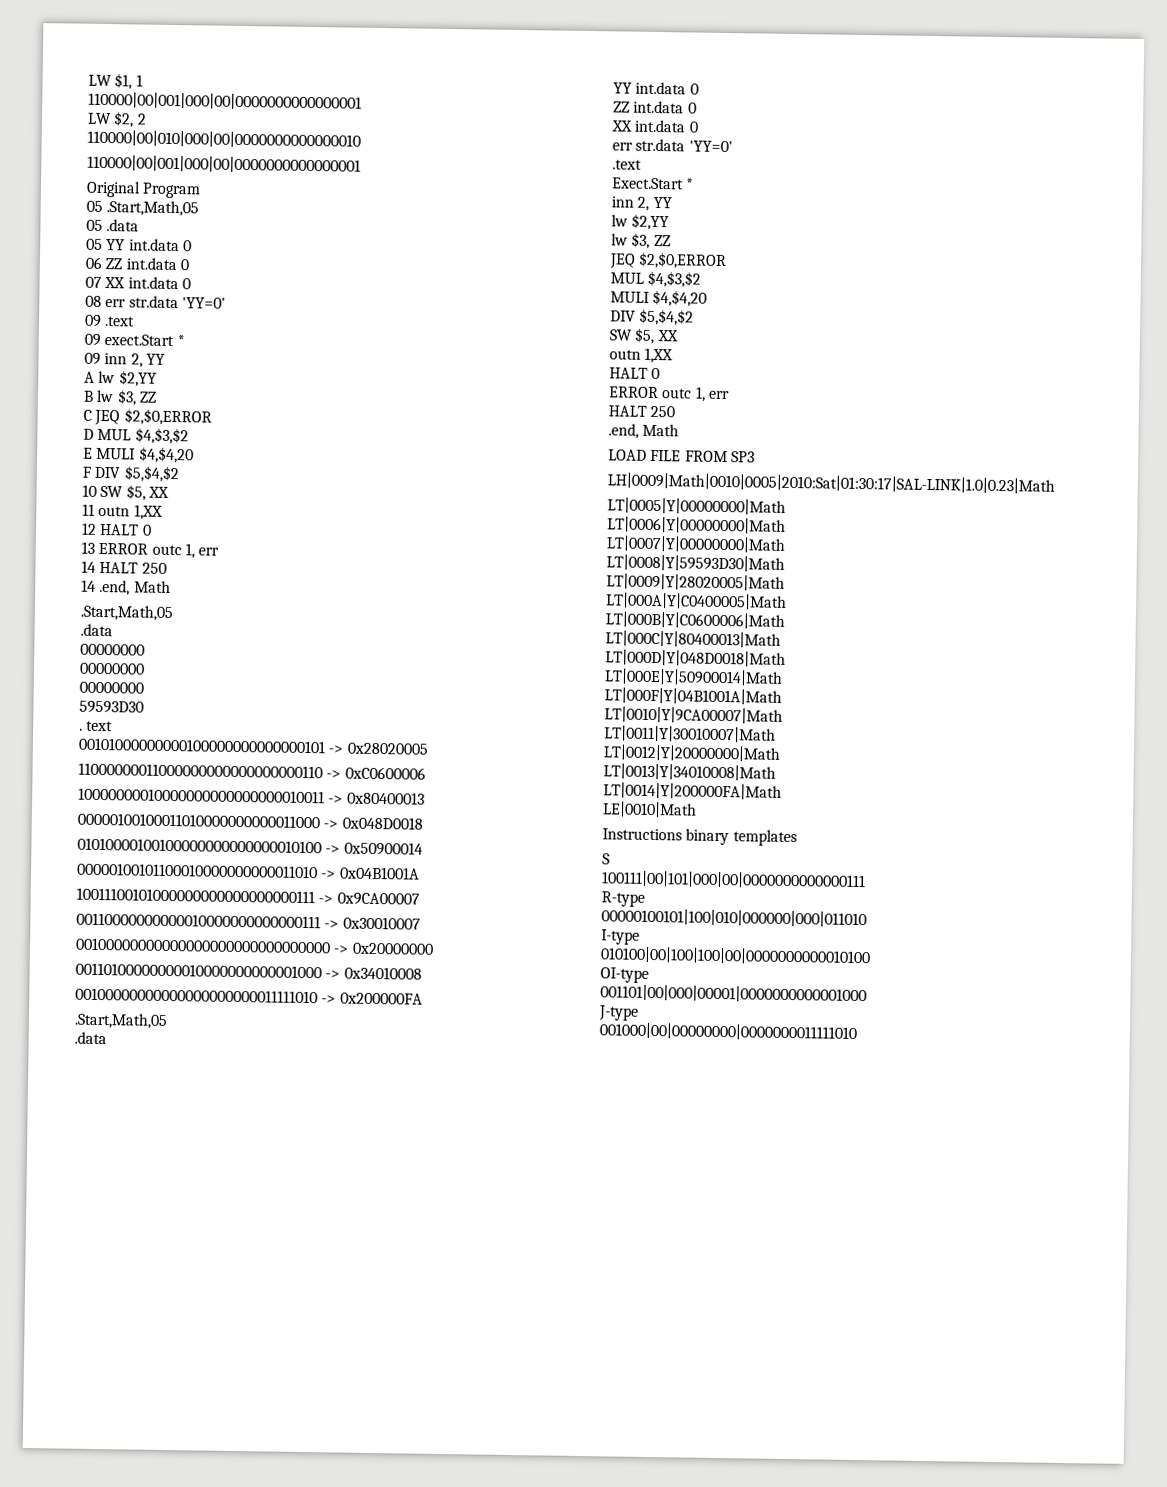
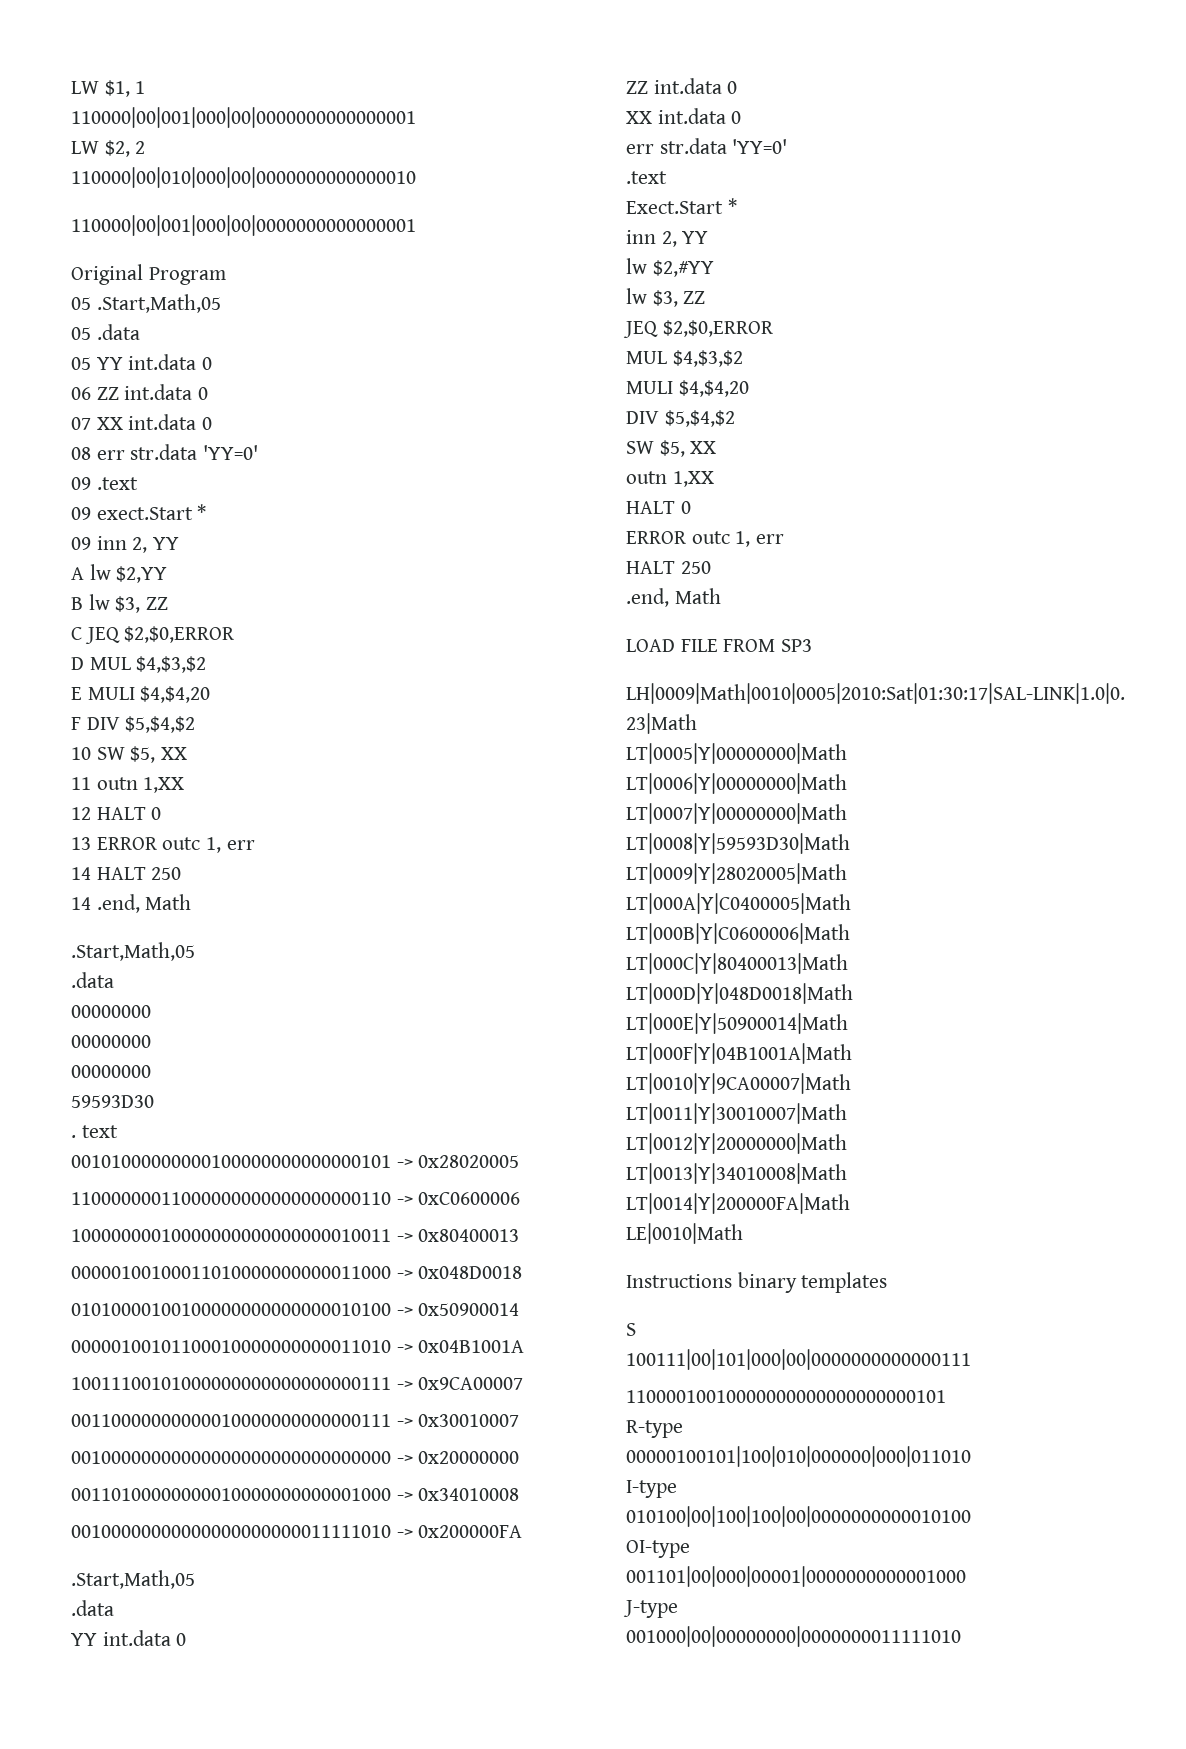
  Exect.Start *
  inn 2, YY
- lw $2,YY
+ lw $2,#YY
+ 11000010010000000000000000000101

